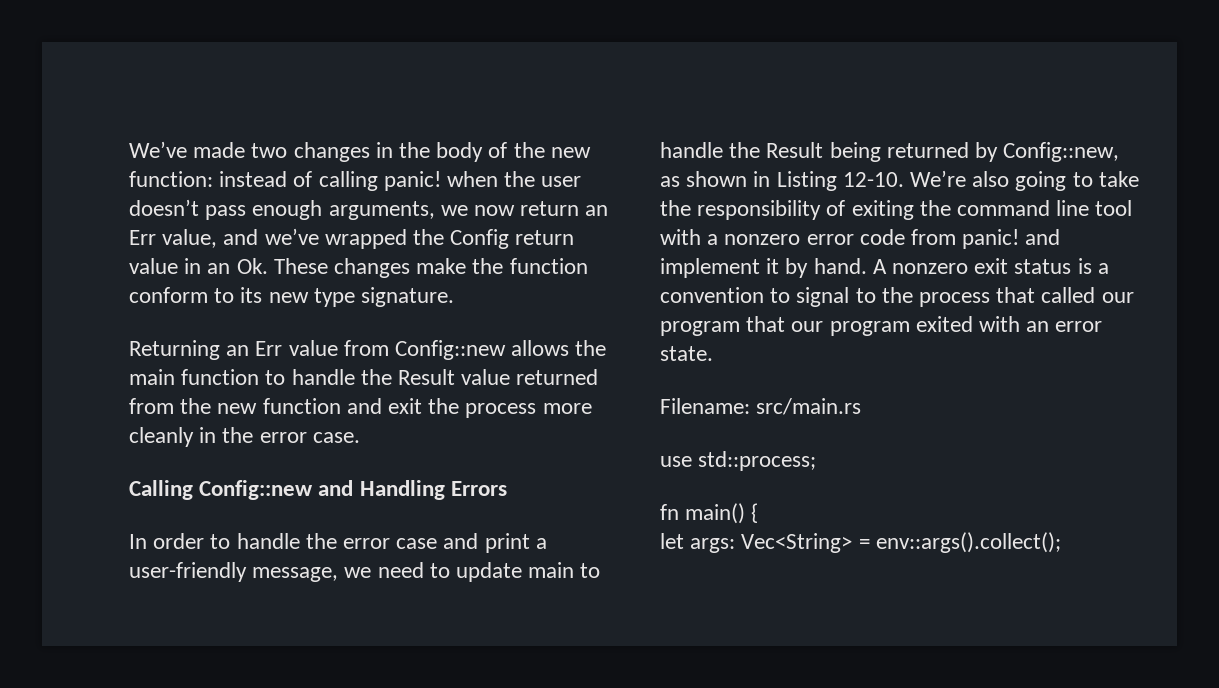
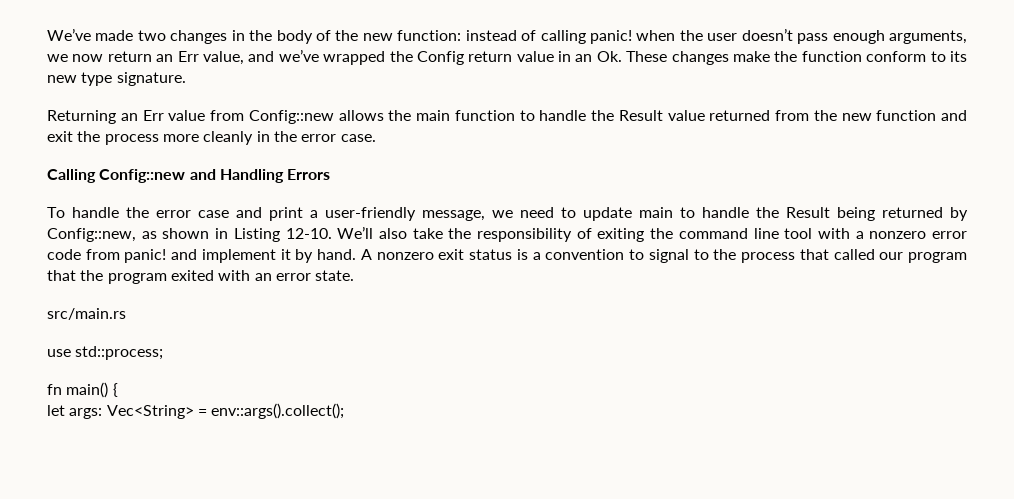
- In order to handle the error case and print a user-friendly message, we need to update main to handle the Result being returned by Config::new, as shown in Listing 12-10.
+ To handle the error case and print a user-friendly message, we need to update main to handle the Result being returned by Config::new, as shown in Listing 12-10.
- We’re also going to take the responsibility of exiting the command line tool with a nonzero error code from panic! and implement it by hand.
+ We’ll also take the responsibility of exiting the command line tool with a nonzero error code from panic! and implement it by hand.
- A nonzero exit status is a convention to signal to the process that called our program that our program exited with an error state.
+ A nonzero exit status is a convention to signal to the process that called our program that the program exited with an error state.
- Filename: src/main.rs
+ src/main.rs

